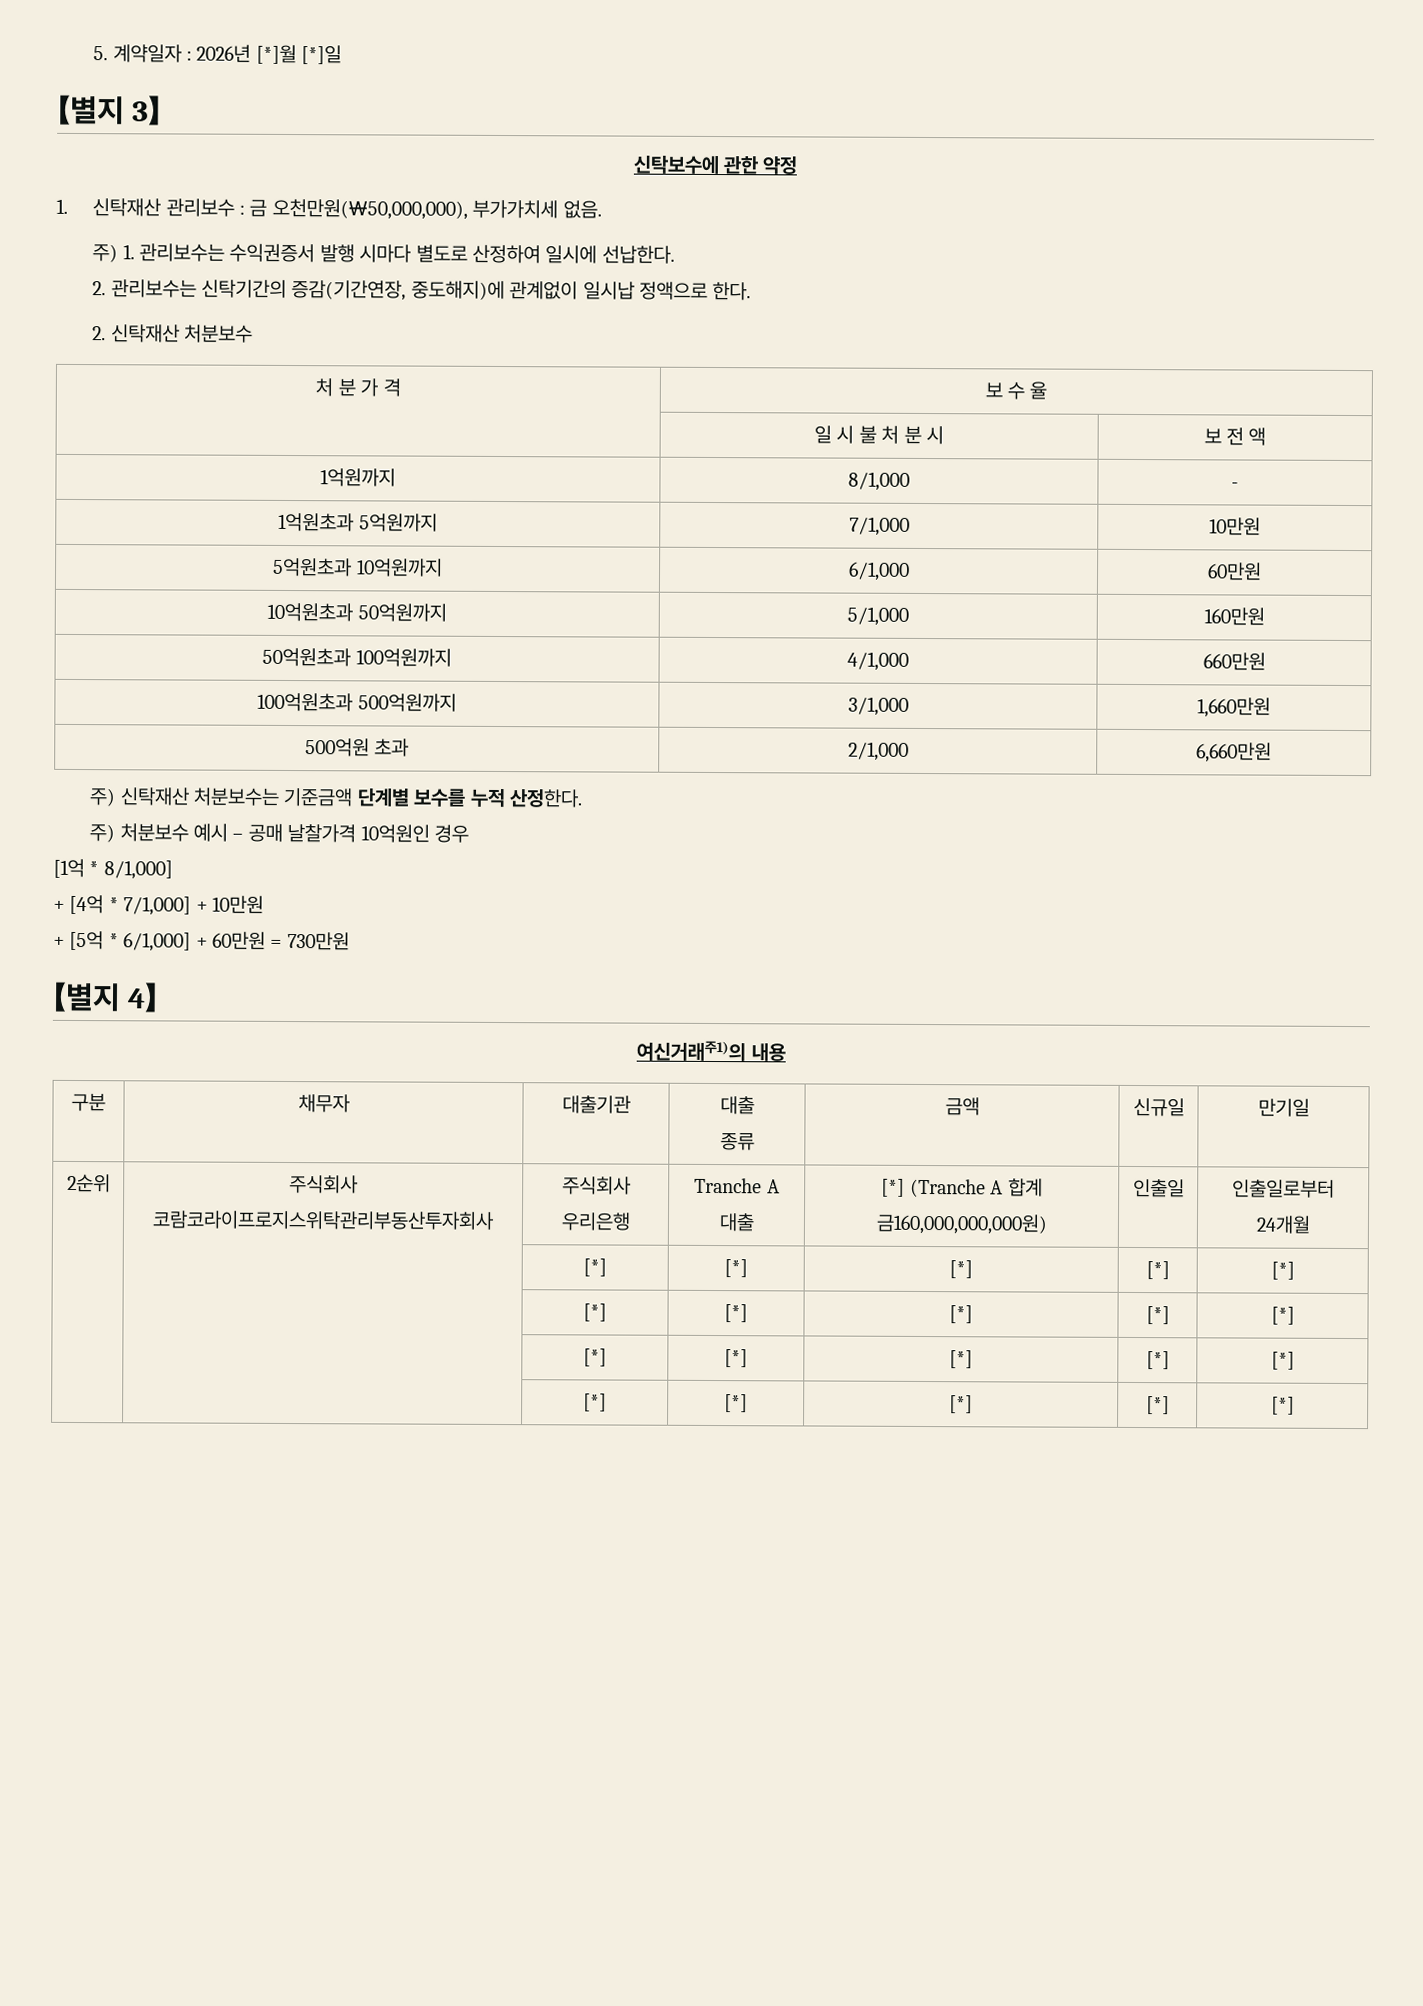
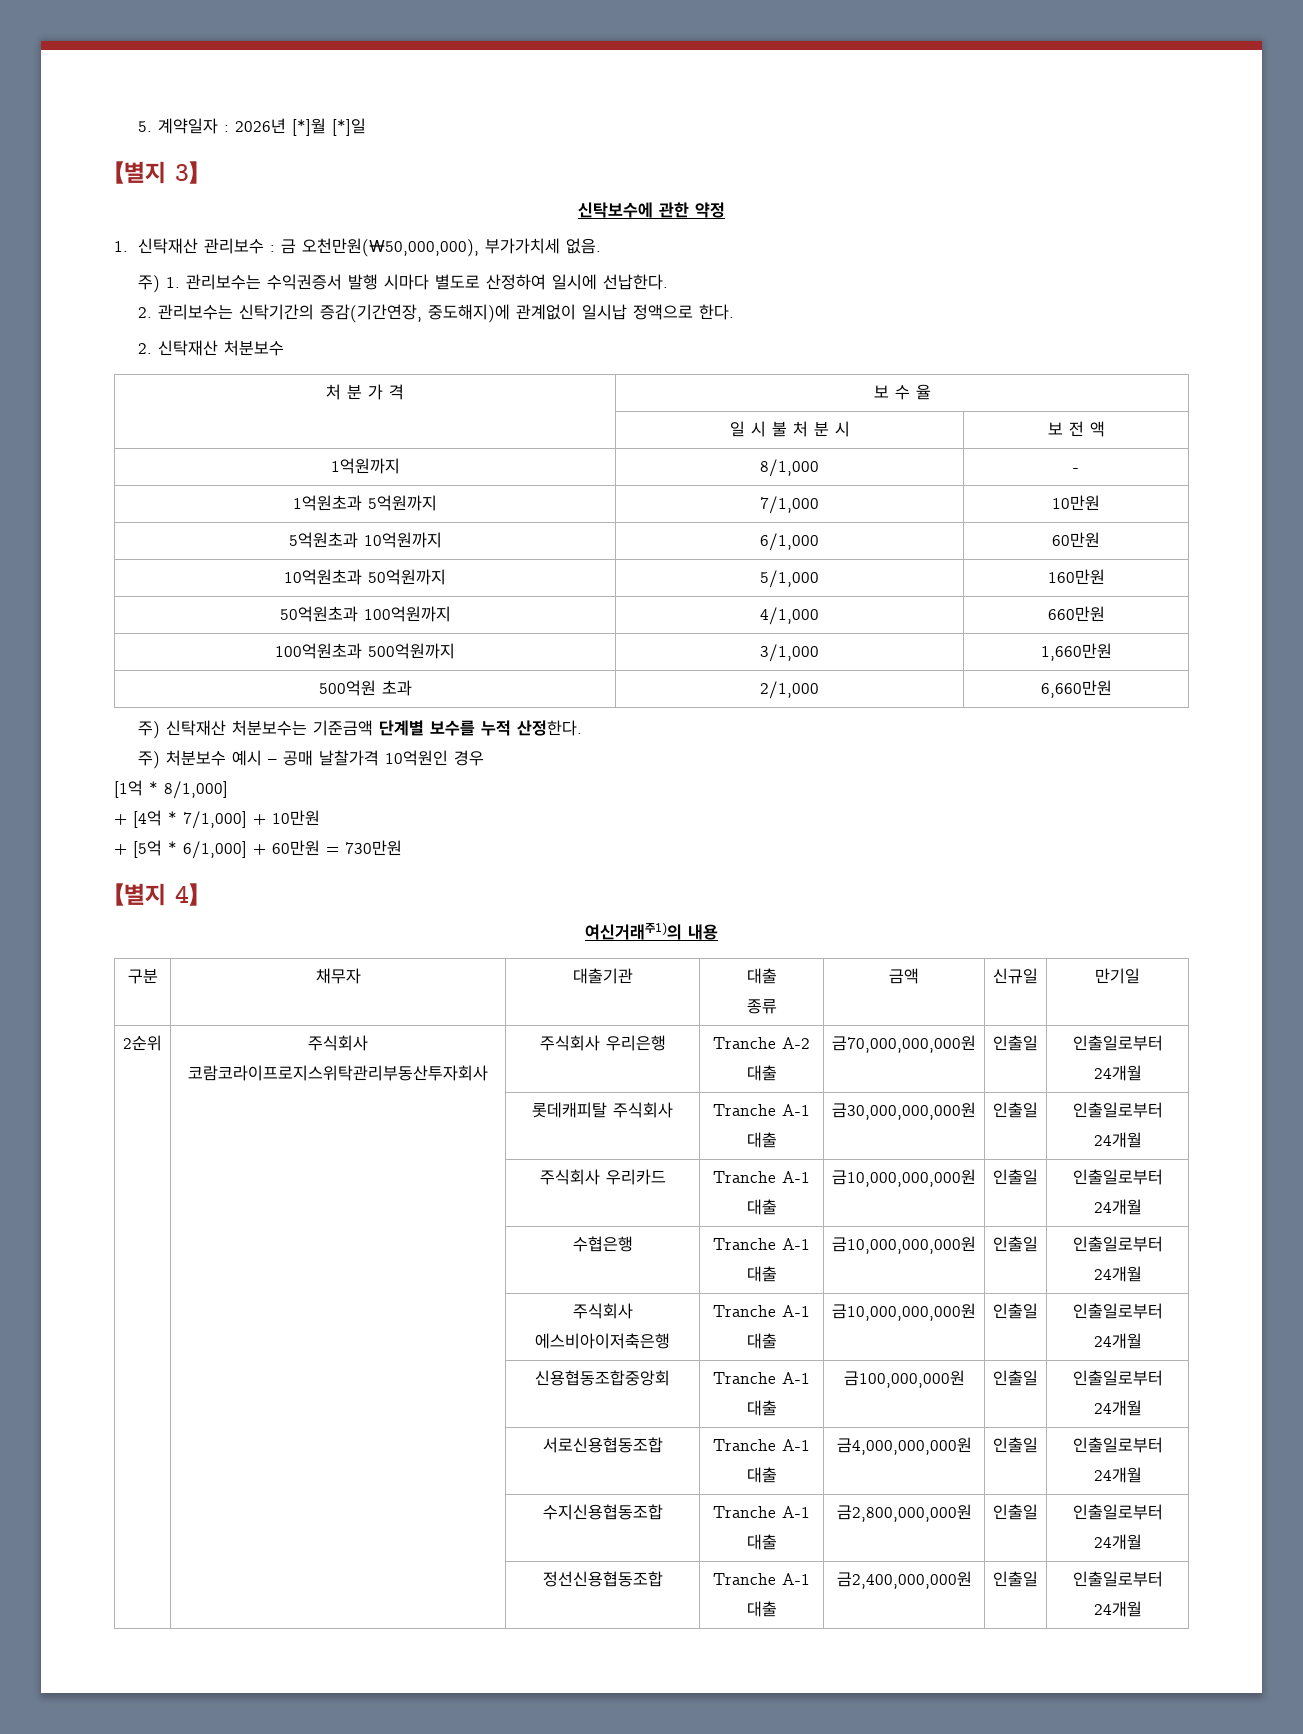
- 2순위 | 주식회사 코람코라이프로지스위탁관리부동산투자회사 | 주식회사 우리은행 | Tranche A 대출 | [*] (Tranche A 합계 금160,000,000,000원) | 인출일 | 인출일로부터 24개월
- | | [*] | [*] | [*] | [*] | [*]
- | | [*] | [*] | [*] | [*] | [*]
- | | [*] | [*] | [*] | [*] | [*]
- | | [*] | [*] | [*] | [*] | [*]
+ 2순위 | 주식회사 코람코라이프로지스위탁관리부동산투자회사 | 주식회사 우리은행 | Tranche A-2 대출 | 금70,000,000,000원 | 인출일 | 인출일로부터 24개월
+ | | 롯데캐피탈 주식회사 | Tranche A-1 대출 | 금30,000,000,000원 | 인출일 | 인출일로부터 24개월
+ | | 주식회사 우리카드 | Tranche A-1 대출 | 금10,000,000,000원 | 인출일 | 인출일로부터 24개월
+ | | 수협은행 | Tranche A-1 대출 | 금10,000,000,000원 | 인출일 | 인출일로부터 24개월
+ | | 주식회사 에스비아이저축은행 | Tranche A-1 대출 | 금10,000,000,000원 | 인출일 | 인출일로부터 24개월
+ | | 신용협동조합중앙회 | Tranche A-1 대출 | 금100,000,000원 | 인출일 | 인출일로부터 24개월
+ | | 서로신용협동조합 | Tranche A-1 대출 | 금4,000,000,000원 | 인출일 | 인출일로부터 24개월
+ | | 수지신용협동조합 | Tranche A-1 대출 | 금2,800,000,000원 | 인출일 | 인출일로부터 24개월
+ | | 정선신용협동조합 | Tranche A-1 대출 | 금2,400,000,000원 | 인출일 | 인출일로부터 24개월

